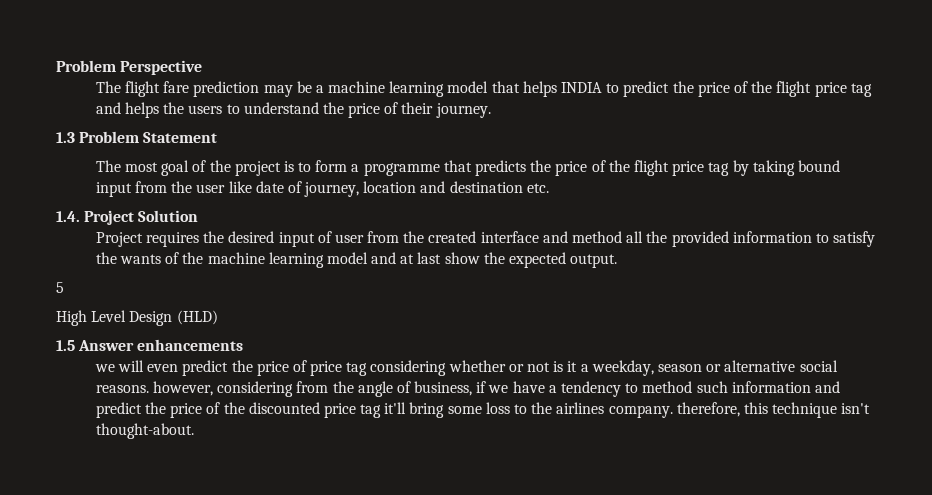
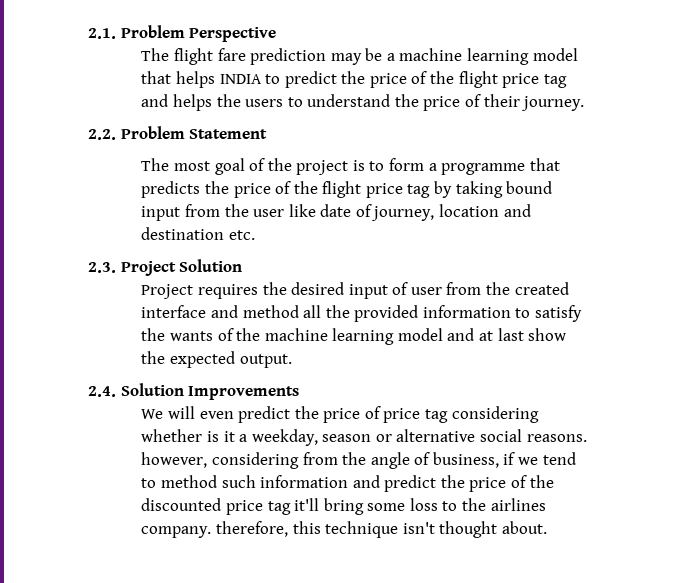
- Problem Perspective
+ 2.1. Problem Perspective
- 1.3 Problem Statement
+ 2.2. Problem Statement
- 1.4. Project Solution
+ 2.3. Project Solution
- 5
- High Level Design (HLD)
- 1.5 Answer enhancements
- we will even predict the price of price tag considering whether or not is it a weekday, season or alternative social reasons. however, considering from the angle of business, if we have a tendency to method such information and predict the price of the discounted price tag it'll bring some loss to the airlines company. therefore, this technique isn't thought-about.
+ 2.4. Solution Improvements
+ We will even predict the price of price tag considering whether is it a weekday, season or alternative social reasons. however, considering from the angle of business, if we tend to method such information and predict the price of the discounted price tag it'll bring some loss to the airlines company. therefore, this technique isn't thought about.

